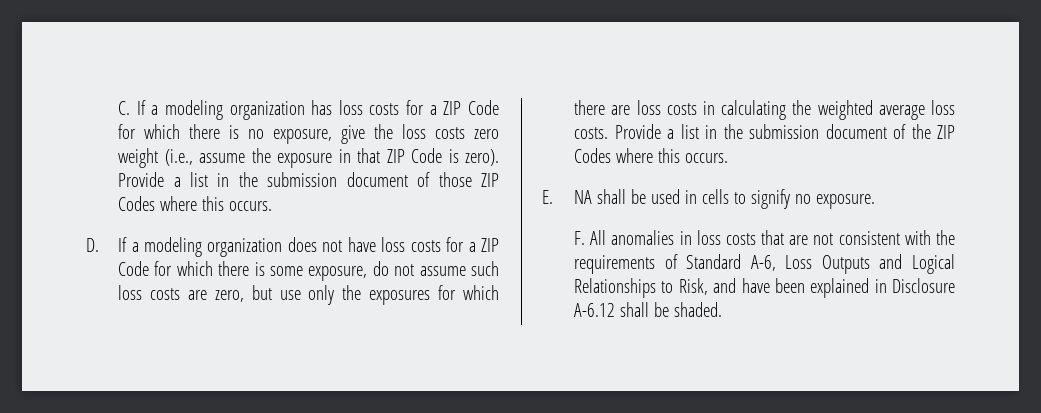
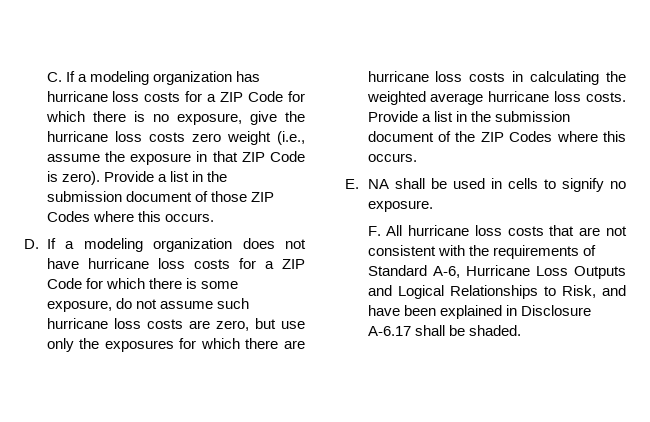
- C. If a modeling organization has loss costs for a ZIP Code for which there is no exposure, give the loss costs zero weight (i.e., assume the exposure in that ZIP Code is zero).
+ C. If a modeling organization has hurricane loss costs for a ZIP Code for which there is no exposure, give the hurricane loss costs zero weight (i.e., assume the exposure in that ZIP Code is zero).
- D. If a modeling organization does not have loss costs for a ZIP Code for which there is some exposure, do not assume such loss costs are zero, but use only the exposures for which there are loss costs in calculating the weighted average loss costs.
+ D. If a modeling organization does not have hurricane loss costs for a ZIP Code for which there is some exposure, do not assume such hurricane loss costs are zero, but use only the exposures for which there are hurricane loss costs in calculating the weighted average hurricane loss costs.
- F. All anomalies in loss costs that are not consistent with the requirements of Standard A-6, Loss Outputs and Logical Relationships to Risk, and have been explained in Disclosure A-6.12 shall be shaded.
+ F. All hurricane loss costs that are not consistent with the requirements of Standard A-6, Hurricane Loss Outputs and Logical Relationships to Risk, and have been explained in Disclosure A-6.17 shall be shaded.

